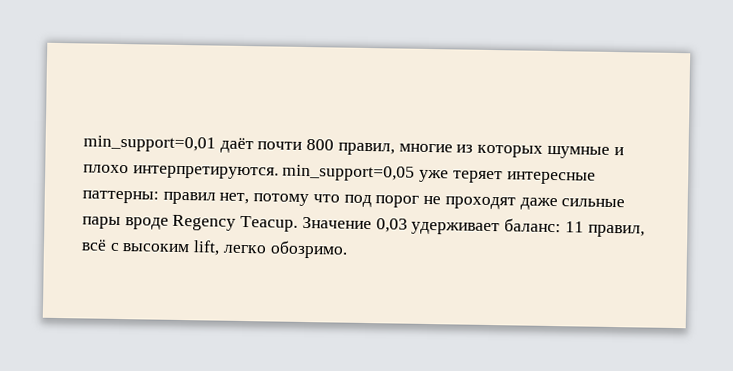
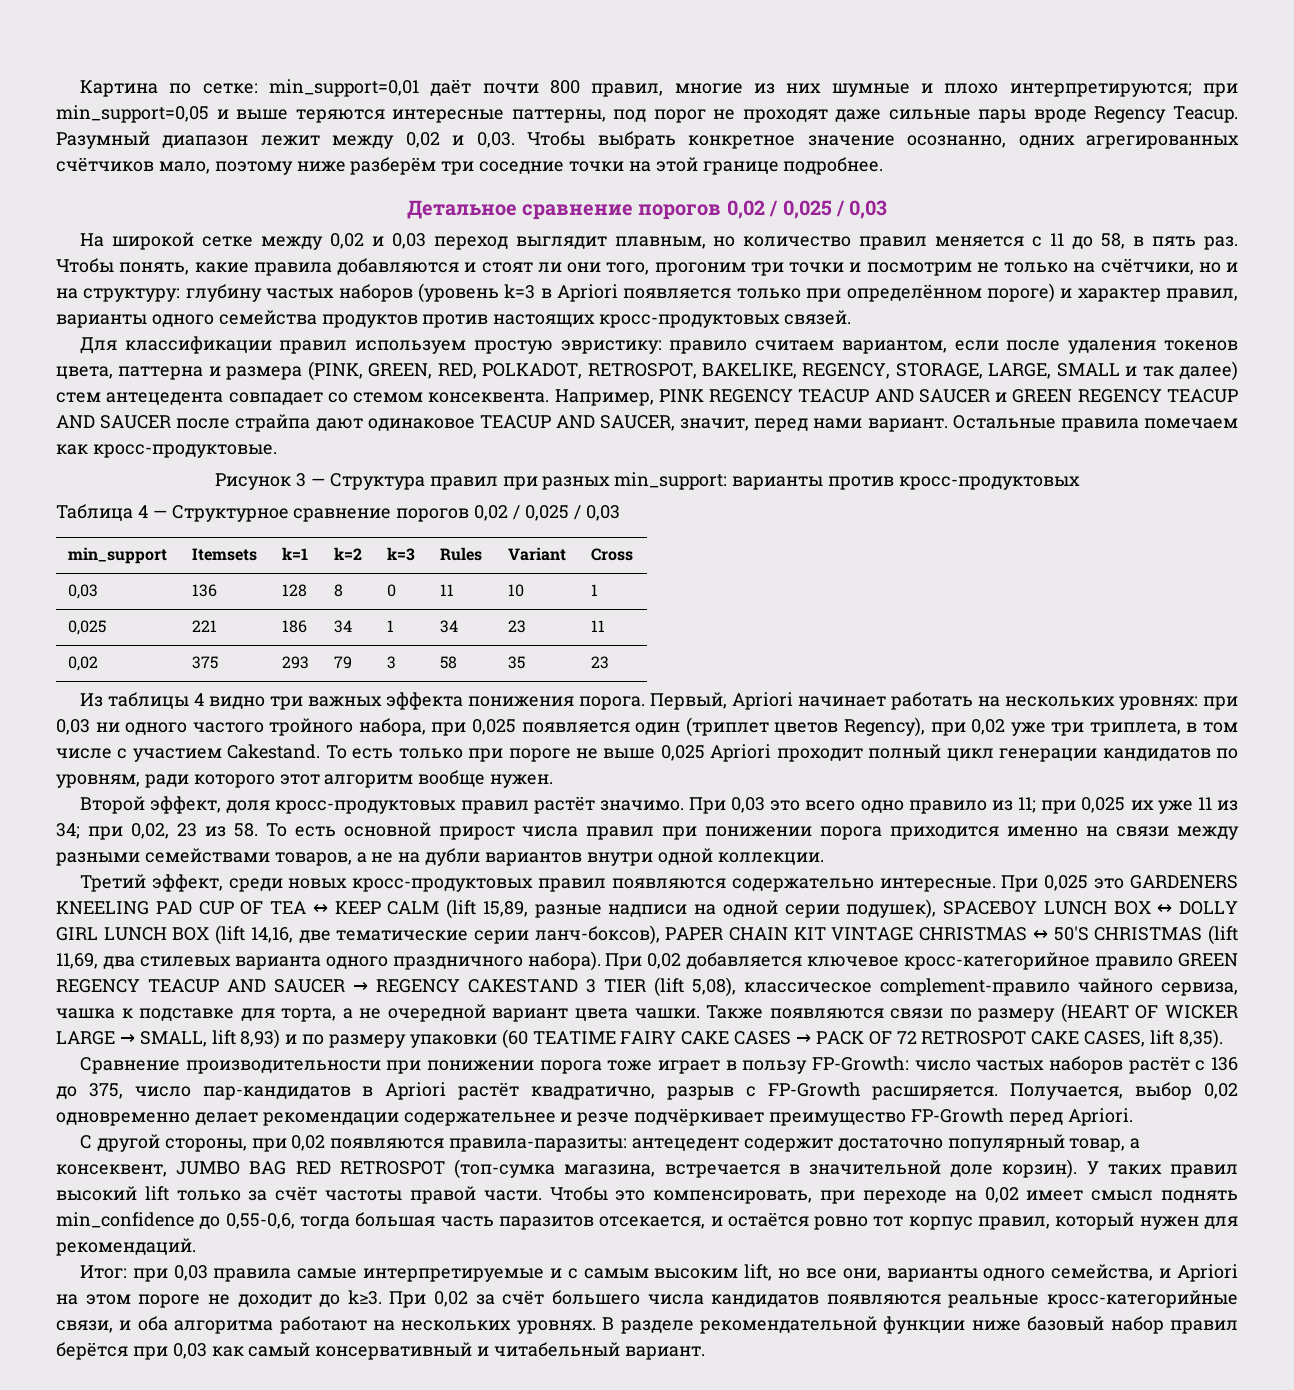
- min_support=0,01 даёт почти 800 правил, многие из которых шумные и плохо интерпретируются. min_support=0,05 уже теряет интересные паттерны: правил нет, потому что под порог не проходят даже сильные пары вроде Regency Teacup.
+ Картина по сетке: min_support=0,01 даёт почти 800 правил, многие из них шумные и плохо интерпретируются; при min_support=0,05 и выше теряются интересные паттерны, под порог не проходят даже сильные пары вроде Regency Teacup.
- Значение 0,03 удерживает баланс: 11 правил, всё с высоким lift, легко обозримо.
+ Разумный диапазон лежит между 0,02 и 0,03. Чтобы выбрать конкретное значение осознанно, одних агрегированных счётчиков мало, поэтому ниже разберём три соседние точки на этой границе подробнее.
+ Детальное сравнение порогов 0,02 / 0,025 / 0,03
+ На широкой сетке между 0,02 и 0,03 переход выглядит плавным, но количество правил меняется с 11 до 58, в пять раз. Чтобы понять, какие правила добавляются и стоят ли они того, прогоним три точки и посмотрим не только на счётчики, но и на структуру: глубину частых наборов (уровень k=3 в Apriori появляется только при определённом пороге) и характер правил, варианты одного семейства продуктов против настоящих кросс-продуктовых связей.
+ Для классификации правил используем простую эвристику: правило считаем вариантом, если после удаления токенов цвета, паттерна и размера (PINK, GREEN, RED, POLKADOT, RETROSPOT, BAKELIKE, REGENCY, STORAGE, LARGE, SMALL и так далее) стем антецедента совпадает со стемом консеквента. Например, PINK REGENCY TEACUP AND SAUCER и GREEN REGENCY TEACUP AND SAUCER после страйпа дают одинаковое TEACUP AND SAUCER, значит, перед нами вариант. Остальные правила помечаем как кросс-продуктовые.
+ Рисунок 3 — Структура правил при разных min_support: варианты против кросс-продуктовых
+ Таблица 4 — Структурное сравнение порогов 0,02 / 0,025 / 0,03
+ min_support | Itemsets | k=1 | k=2 | k=3 | Rules | Variant | Cross
+ 0,03 | 136 | 128 | 8 | 0 | 11 | 10 | 1
+ 0,025 | 221 | 186 | 34 | 1 | 34 | 23 | 11
+ 0,02 | 375 | 293 | 79 | 3 | 58 | 35 | 23
+ Из таблицы 4 видно три важных эффекта понижения порога. Первый, Apriori начинает работать на нескольких уровнях: при 0,03 ни одного частого тройного набора, при 0,025 появляется один (триплет цветов Regency), при 0,02 уже три триплета, в том числе с участием Cakestand. То есть только при пороге не выше 0,025 Apriori проходит полный цикл генерации кандидатов по уровням, ради которого этот алгоритм вообще нужен.
+ Второй эффект, доля кросс-продуктовых правил растёт значимо. При 0,03 это всего одно правило из 11; при 0,025 их уже 11 из 34; при 0,02, 23 из 58. То есть основной прирост числа правил при понижении порога приходится именно на связи между разными семействами товаров, а не на дубли вариантов внутри одной коллекции.
+ Третий эффект, среди новых кросс-продуктовых правил появляются содержательно интересные. При 0,025 это GARDENERS KNEELING PAD CUP OF TEA ↔ KEEP CALM (lift 15,89, разные надписи на одной серии подушек), SPACEBOY LUNCH BOX ↔ DOLLY GIRL LUNCH BOX (lift 14,16, две тематические серии ланч-боксов), PAPER CHAIN KIT VINTAGE CHRISTMAS ↔ 50'S CHRISTMAS (lift 11,69, два стилевых варианта одного праздничного набора). При 0,02 добавляется ключевое кросс-категорийное правило GREEN REGENCY TEACUP AND SAUCER → REGENCY CAKESTAND 3 TIER (lift 5,08), классическое complement-правило чайного сервиза, чашка к подставке для торта, а не очередной вариант цвета чашки. Также появляются связи по размеру (HEART OF WICKER LARGE → SMALL, lift 8,93) и по размеру упаковки (60 TEATIME FAIRY CAKE CASES → PACK OF 72 RETROSPOT CAKE CASES, lift 8,35).
+ Сравнение производительности при понижении порога тоже играет в пользу FP-Growth: число частых наборов растёт с 136 до 375, число пар-кандидатов в Apriori растёт квадратично, разрыв с FP-Growth расширяется. Получается, выбор 0,02 одновременно делает рекомендации содержательнее и резче подчёркивает преимущество FP-Growth перед Apriori.
+ С другой стороны, при 0,02 появляются правила-паразиты: антецедент содержит достаточно популярный товар, а консеквент, JUMBO BAG RED RETROSPOT (топ-сумка магазина, встречается в значительной доле корзин). У таких правил высокий lift только за счёт частоты правой части. Чтобы это компенсировать, при переходе на 0,02 имеет смысл поднять min_confidence до 0,55-0,6, тогда большая часть паразитов отсекается, и остаётся ровно тот корпус правил, который нужен для рекомендаций.
+ Итог: при 0,03 правила самые интерпретируемые и с самым высоким lift, но все они, варианты одного семейства, и Apriori на этом пороге не доходит до k≥3. При 0,02 за счёт большего числа кандидатов появляются реальные кросс-категорийные связи, и оба алгоритма работают на нескольких уровнях. В разделе рекомендательной функции ниже базовый набор правил берётся при 0,03 как самый консервативный и читабельный вариант.

